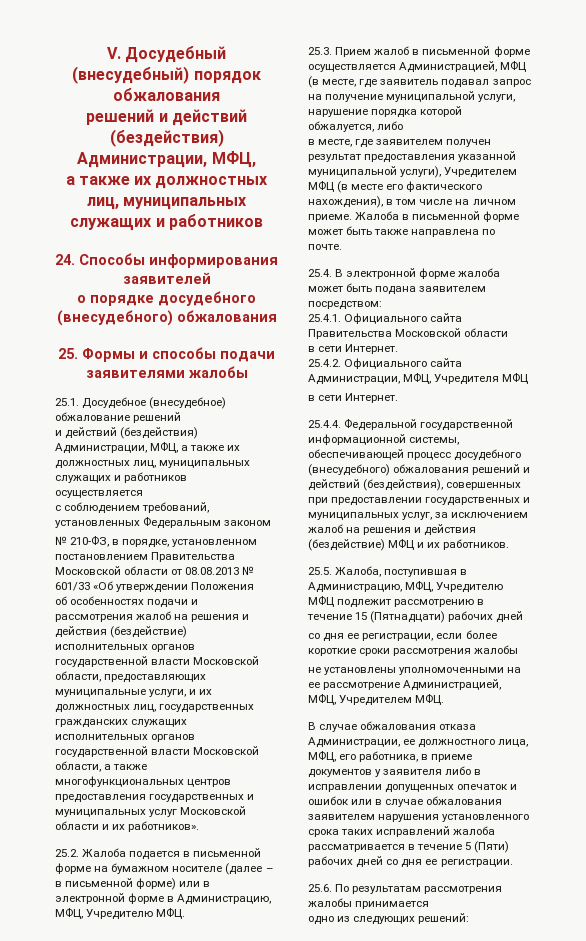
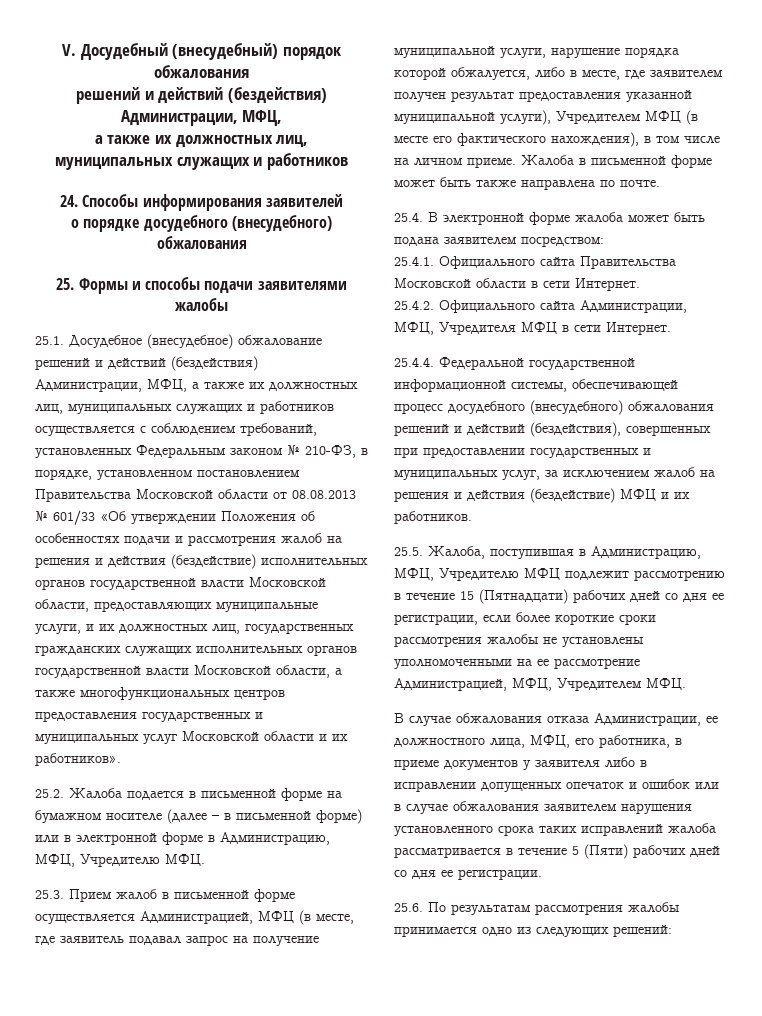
- 25.1. Досудебное (внесудебное) обжалование решений
- и действий (бездействия) Администрации, МФЦ, а также их должностных лиц, муниципальных служащих и работников осуществляется
- с соблюдением требований, установленных Федеральным законом
- № 210-ФЗ, в порядке, установленном постановлением Правительства Московской области от 08.08.2013 № 601/33 «Об утверждении Положения
- об особенностях подачи и рассмотрения жалоб на решения и действия (бездействие) исполнительных органов государственной власти Московской области, предоставляющих муниципальные услуги, и их должностных лиц, государственных гражданских служащих исполнительных органов государственной власти Московской области, а также многофункциональных центров предоставления государственных и муниципальных услуг Московской области и их работников».
+ 25.1. Досудебное (внесудебное) обжалование решений и действий (бездействия) Администрации, МФЦ, а также их должностных лиц, муниципальных служащих и работников осуществляется с соблюдением требований, установленных Федеральным законом № 210-ФЗ, в порядке, установленном постановлением Правительства Московской области от 08.08.2013 № 601/33 «Об утверждении Положения об особенностях подачи и рассмотрения жалоб на решения и действия (бездействие) исполнительных органов государственной власти Московской области, предоставляющих муниципальные услуги, и их должностных лиц, государственных гражданских служащих исполнительных органов государственной власти Московской области, а также многофункциональных центров предоставления государственных и муниципальных услуг Московской области и их работников».
- 25.3. Прием жалоб в письменной форме осуществляется Администрацией, МФЦ (в месте, где заявитель подавал запрос на получение муниципальной услуги, нарушение порядка которой обжалуется, либо
- в месте, где заявителем получен результат предоставления указанной муниципальной услуги), Учредителем МФЦ (в месте его фактического нахождения), в том числе на личном приеме.
+ 25.3. Прием жалоб в письменной форме осуществляется Администрацией, МФЦ (в месте, где заявитель подавал запрос на получение муниципальной услуги, нарушение порядка которой обжалуется, либо в месте, где заявителем получен результат предоставления указанной муниципальной услуги), Учредителем МФЦ (в месте его фактического нахождения), в том числе на личном приеме.
- 25.4.1. Официального сайта Правительства Московской области
- в сети Интернет.
+ 25.4.1. Официального сайта Правительства Московской области в сети Интернет.
- 25.4.2. Официального сайта Администрации, МФЦ, Учредителя МФЦ
- в сети Интернет.
+ 25.4.2. Официального сайта Администрации, МФЦ, Учредителя МФЦ в сети Интернет.
- 25.5. Жалоба, поступившая в Администрацию, МФЦ, Учредителю МФЦ подлежит рассмотрению в течение 15 (Пятнадцати) рабочих дней
- со дня ее регистрации, если более короткие сроки рассмотрения жалобы
- не установлены уполномоченными на ее рассмотрение Администрацией, МФЦ, Учредителем МФЦ.
+ 25.5. Жалоба, поступившая в Администрацию, МФЦ, Учредителю МФЦ подлежит рассмотрению в течение 15 (Пятнадцати) рабочих дней со дня ее регистрации, если более короткие сроки рассмотрения жалобы не установлены уполномоченными на ее рассмотрение Администрацией, МФЦ, Учредителем МФЦ.
- 25.6. По результатам рассмотрения жалобы принимается
- одно из следующих решений:
+ 25.6. По результатам рассмотрения жалобы принимается одно из следующих решений:

